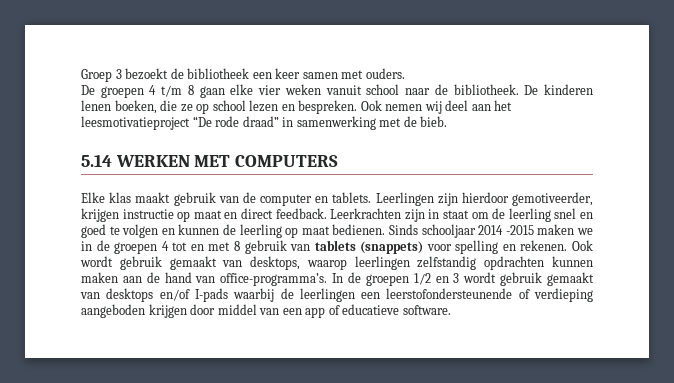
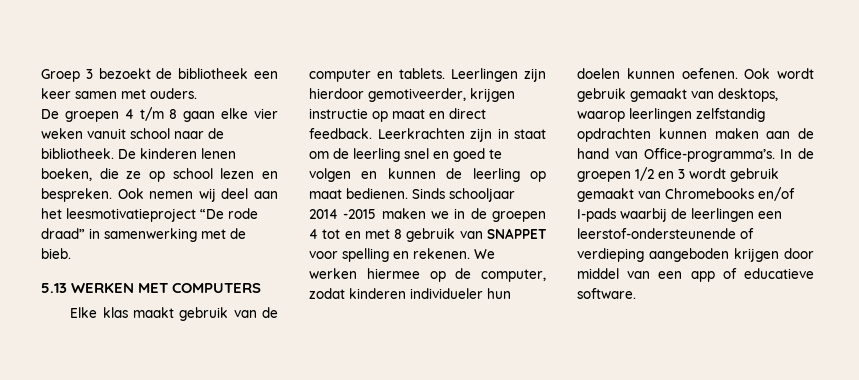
- 5.14 WERKEN MET COMPUTERS
+ 5.13 WERKEN MET COMPUTERS
- Sinds schooljaar 2014 -2015 maken we in de groepen 4 tot en met 8 gebruik van tablets (snappets) voor spelling en rekenen.
+ Sinds schooljaar 2014 -2015 maken we in de groepen 4 tot en met 8 gebruik van SNAPPET voor spelling en rekenen.
+ We werken hiermee op de computer, zodat kinderen individueler hun doelen kunnen oefenen.
- Ook wordt gebruik gemaakt van desktops, waarop leerlingen zelfstandig opdrachten kunnen maken aan de hand van office-programma’s.
+ Ook wordt gebruik gemaakt van desktops, waarop leerlingen zelfstandig opdrachten kunnen maken aan de hand van Office-programma’s.
- In de groepen 1/2 en 3 wordt gebruik gemaakt van desktops en/of I-pads waarbij de leerlingen een leerstofondersteunende of verdieping aangeboden krijgen door middel van een app of educatieve software.
+ In de groepen 1/2 en 3 wordt gebruik gemaakt van Chromebooks en/of I-pads waarbij de leerlingen een leerstof-ondersteunende of verdieping aangeboden krijgen door middel van een app of educatieve software.

